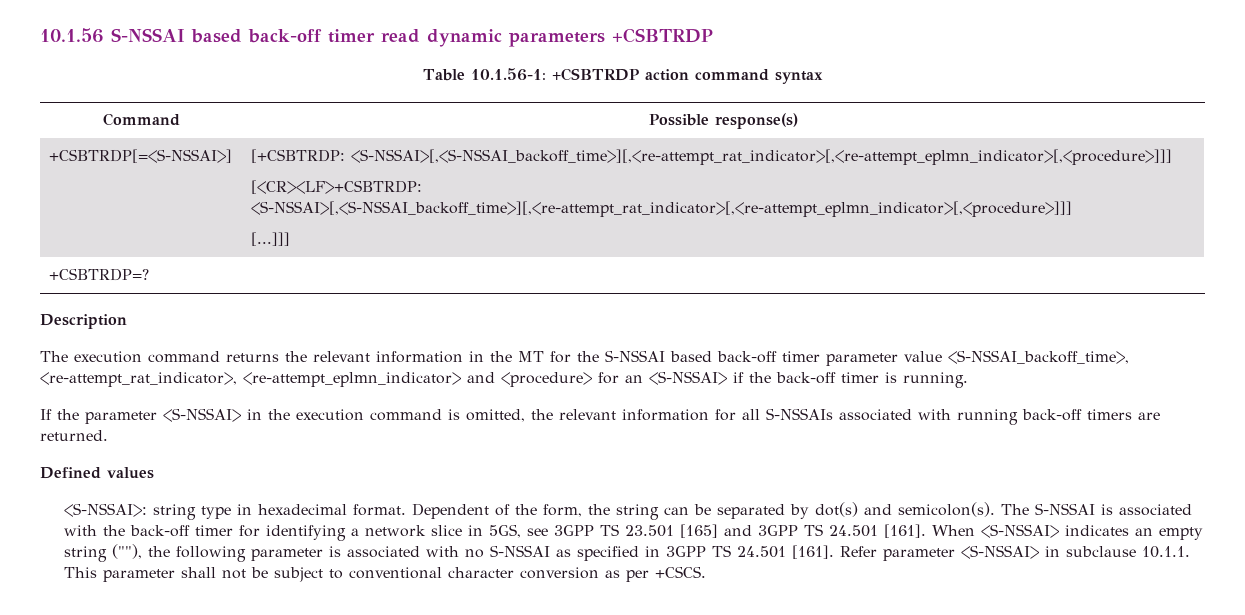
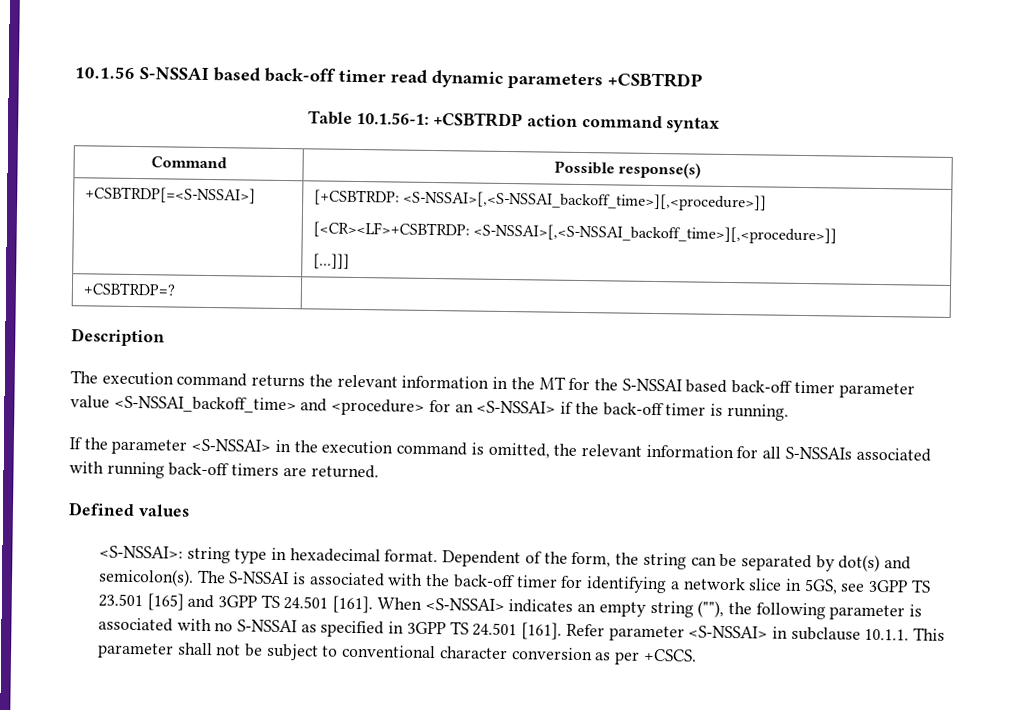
- +CSBTRDP[=<S-NSSAI>] | [+CSBTRDP: <S-NSSAI>[,<S-NSSAI_backoff_time>][,<re-attempt_rat_indicator>[,<re-attempt_eplmn_indicator>[,<procedure>]]]
- [<CR><LF>+CSBTRDP: <S-NSSAI>[,<S-NSSAI_backoff_time>][,<re-attempt_rat_indicator>[,<re-attempt_eplmn_indicator>[,<procedure>]]]
+ +CSBTRDP[=<S-NSSAI>] | [+CSBTRDP: <S-NSSAI>[,<S-NSSAI_backoff_time>][,<procedure>]]
+ [<CR><LF>+CSBTRDP: <S-NSSAI>[,<S-NSSAI_backoff_time>][,<procedure>]]
- The execution command returns the relevant information in the MT for the S-NSSAI based back-off timer parameter value <S-NSSAI_backoff_time>, <re-attempt_rat_indicator>, <re-attempt_eplmn_indicator> and <procedure> for an <S-NSSAI> if the back-off timer is running.
+ The execution command returns the relevant information in the MT for the S-NSSAI based back-off timer parameter value <S-NSSAI_backoff_time> and <procedure> for an <S-NSSAI> if the back-off timer is running.

